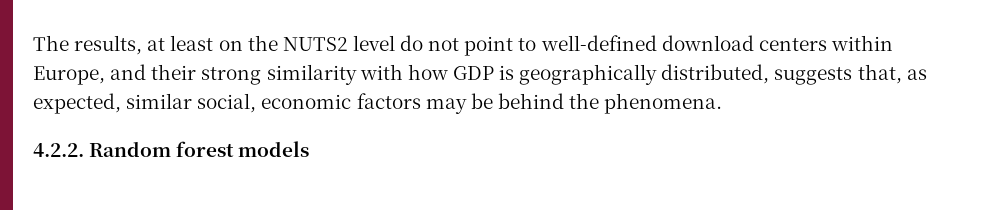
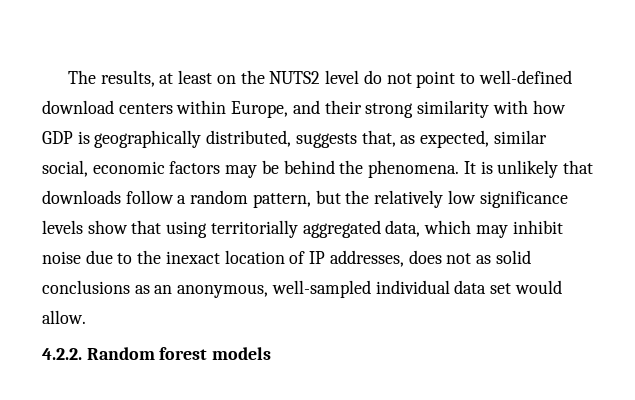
+ It is unlikely that downloads follow a random pattern, but the relatively low significance levels show that using territorially aggregated data, which may inhibit noise due to the inexact location of IP addresses, does not as solid conclusions as an anonymous, well-sampled individual data set would allow.

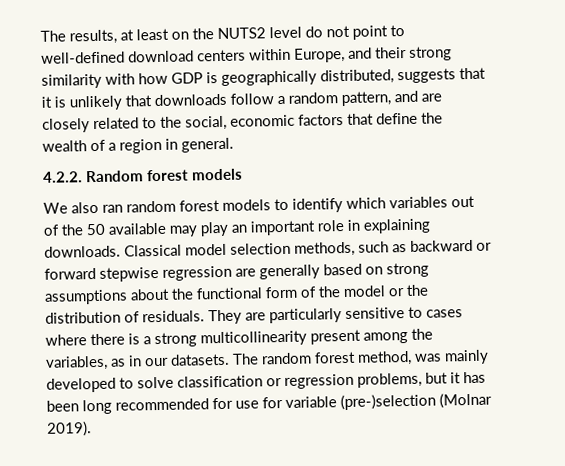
- The results, at least on the NUTS2 level do not point to well-defined download centers within Europe, and their strong similarity with how GDP is geographically distributed, suggests that, as expected, similar social, economic factors may be behind the phenomena. It is unlikely that downloads follow a random pattern, but the relatively low significance levels show that using territorially aggregated data, which may inhibit noise due to the inexact location of IP addresses, does not as solid conclusions as an anonymous, well-sampled individual data set would allow.
+ The results, at least on the NUTS2 level do not point to well-defined download centers within Europe, and their strong similarity with how GDP is geographically distributed, suggests that it is unlikely that downloads follow a random pattern, and are closely related to the social, economic factors that define the wealth of a region in general.
  4.2.2. Random forest models
+ We also ran random forest models to identify which variables out of the 50 available may play an important role in explaining downloads. Classical model selection methods, such as backward or forward stepwise regression are generally based on strong assumptions about the functional form of the model or the distribution of residuals. They are particularly sensitive to cases where there is a strong multicollinearity present among the variables, as in our datasets. The random forest method, was mainly developed to solve classification or regression problems, but it has been long recommended for use for variable (pre-)selection (Molnar 2019).

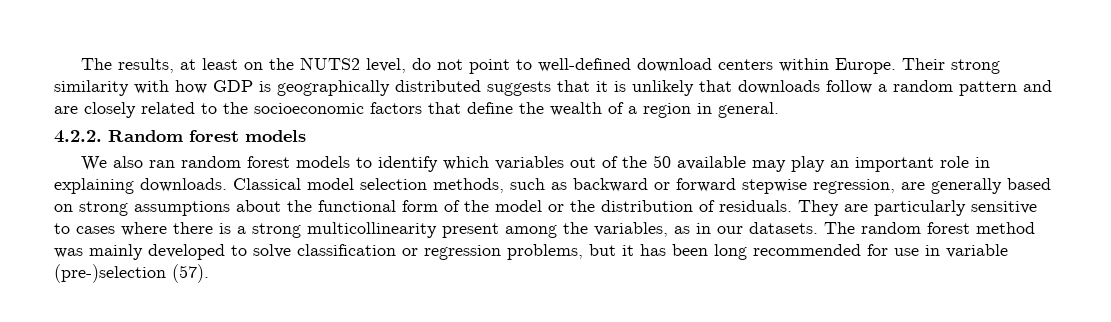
- The results, at least on the NUTS2 level do not point to well-defined download centers within Europe, and their strong similarity with how GDP is geographically distributed, suggests that it is unlikely that downloads follow a random pattern, and are closely related to the social, economic factors that define the wealth of a region in general.
+ The results, at least on the NUTS2 level, do not point to well-defined download centers within Europe. Their strong similarity with how GDP is geographically distributed suggests that it is unlikely that downloads follow a random pattern and are closely related to the socioeconomic factors that define the wealth of a region in general.
- Classical model selection methods, such as backward or forward stepwise regression are generally based on strong assumptions about the functional form of the model or the distribution of residuals.
+ Classical model selection methods, such as backward or forward stepwise regression, are generally based on strong assumptions about the functional form of the model or the distribution of residuals.
- The random forest method, was mainly developed to solve classification or regression problems, but it has been long recommended for use for variable (pre-)selection (Molnar 2019).
+ The random forest method was mainly developed to solve classification or regression problems, but it has been long recommended for use in variable (pre-)selection (57).

